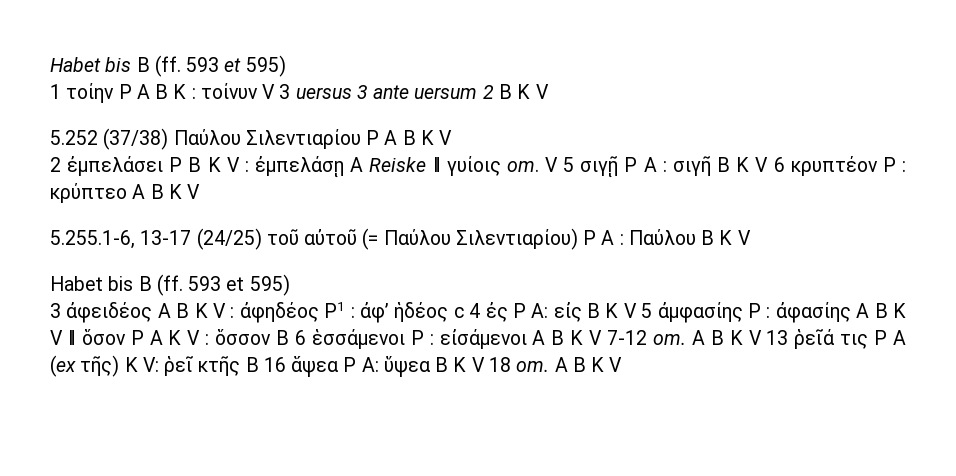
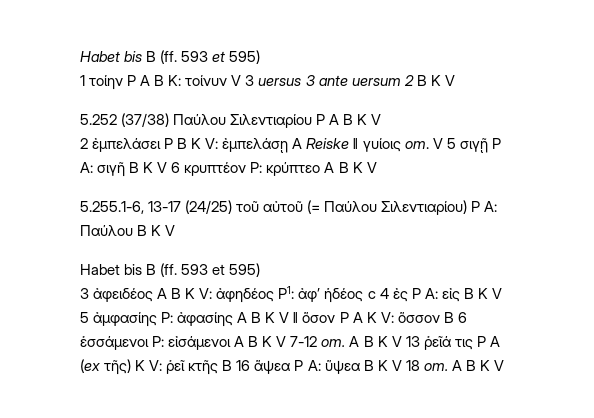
- 1 τοίην P A B K : τοίνυν V 3 uersus 3 ante uersum 2 B K V
+ 1 τοίην P A B K: τοίνυν V 3 uersus 3 ante uersum 2 B K V
- 2 ἐμπελάσει P B K V : ἐμπελάσῃ A Reiske ǁ γυίοις om.
+ 2 ἐμπελάσει P B K V: ἐμπελάσῃ A Reiske ǁ γυίοις om.
- V 5 σιγῇ P A : σιγῆ B K V 6 κρυπτέον P : κρύπτεο A B K V
+ V 5 σιγῇ P A: σιγῆ B K V 6 κρυπτέον P: κρύπτεο A B K V
- 5.255.1-6, 13-17 (24/25) τοῦ αὐτοῦ (= Παύλου Σιλεντιαρίου) P A : Παύλου B K V
+ 5.255.1-6, 13-17 (24/25) τοῦ αὐτοῦ (= Παύλου Σιλεντιαρίου) P A: Παύλου B K V
- 3 ἀφειδέος A B K V : ἀφηδέος P1 : ἀφ’ ἡδέος c 4 ἐς P A: εἰς B K V 5 ἀμφασίης P : ἀφασίης A B K V ǁ ὅσον P A K V : ὅσσον B 6 ἑσσάμενοι P : εἰσάμενοι A B K V 7-12 om.
+ 3 ἀφειδέος A B K V: ἀφηδέος P1: ἀφ’ ἡδέος c 4 ἐς P A: εἰς B K V 5 ἀμφασίης P: ἀφασίης A B K V ǁ ὅσον P A K V: ὅσσον B 6 ἑσσάμενοι P: εἰσάμενοι A B K V 7-12 om.

